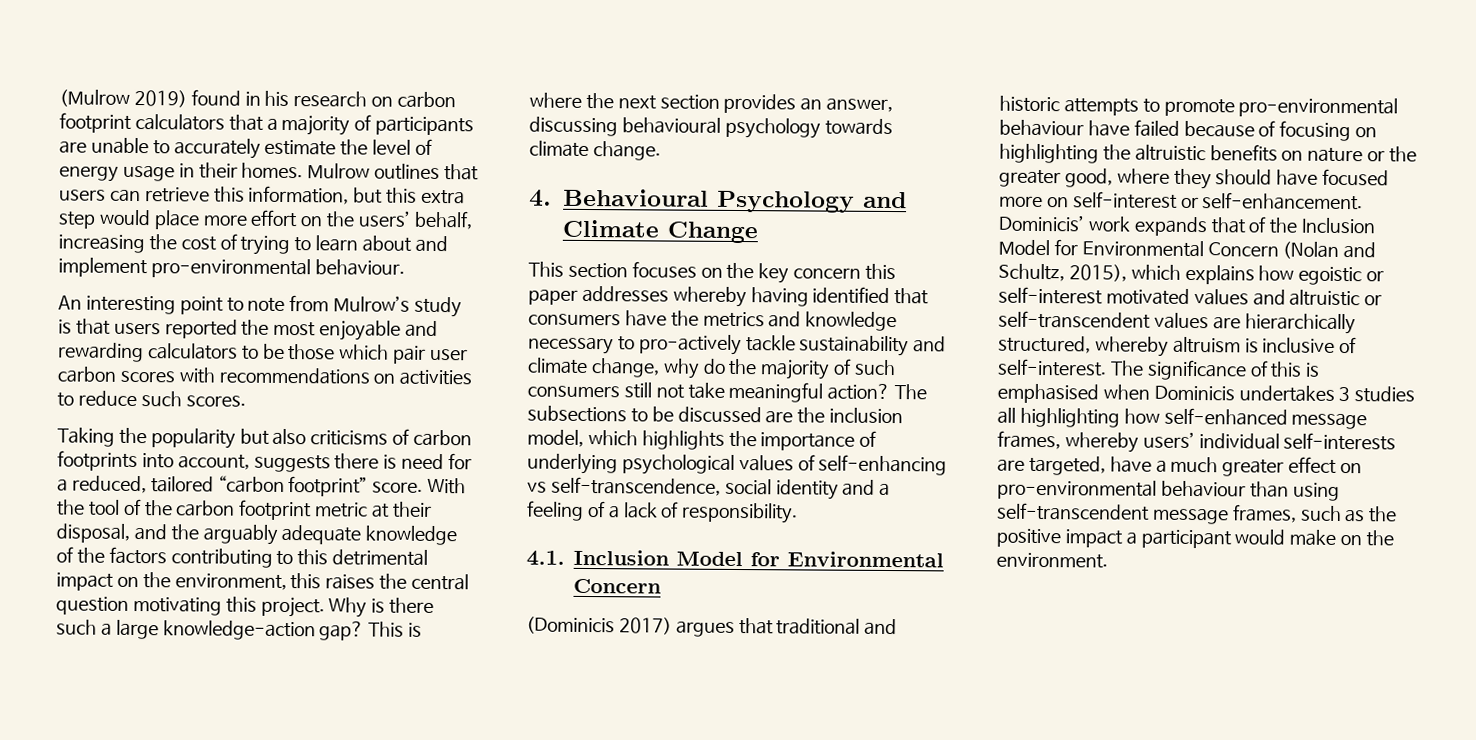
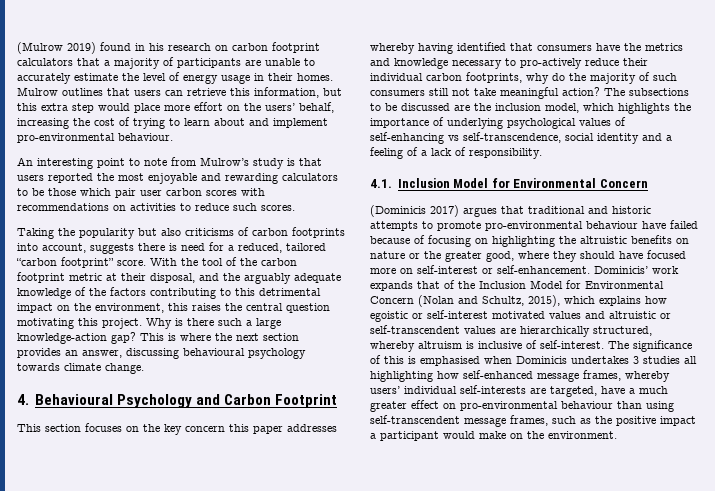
- 4. Behavioural Psychology and Climate Change
+ 4. Behavioural Psychology and Carbon Footprint
- This section focuses on the key concern this paper addresses whereby having identified that consumers have the metrics and knowledge necessary to pro-actively tackle sustainability and climate change, why do the majority of such consumers still not take meaningful action?
+ This section focuses on the key concern this paper addresses whereby having identified that consumers have the metrics and knowledge necessary to pro-actively reduce their individual carbon footprints, why do the majority of such consumers still not take meaningful action?

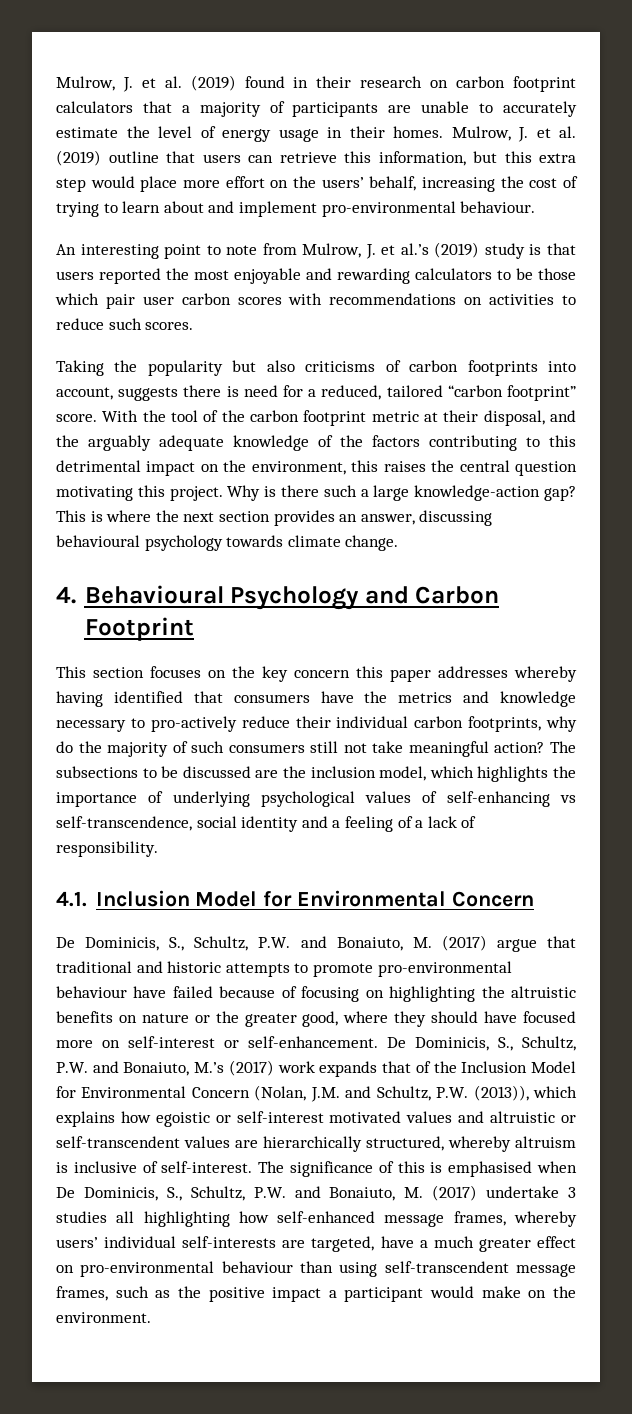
- (Mulrow 2019) found in his research on carbon footprint calculators that a majority of participants are unable to accurately estimate the level of energy usage in their homes.
+ Mulrow, J. et al. (2019) found in their research on carbon footprint calculators that a majority of participants are unable to accurately estimate the level of energy usage in their homes.
- Mulrow outlines that users can retrieve this information, but this extra step would place more effort on the users’ behalf, increasing the cost of trying to learn about and implement pro-environmental behaviour.
+ Mulrow, J. et al. (2019) outline that users can retrieve this information, but this extra step would place more effort on the users’ behalf, increasing the cost of trying to learn about and implement pro-environmental behaviour.
- An interesting point to note from Mulrow’s study is that users reported the most enjoyable and rewarding calculators to be those which pair user carbon scores with recommendations on activities to reduce such scores.
+ An interesting point to note from Mulrow, J. et al.’s (2019) study is that users reported the most enjoyable and rewarding calculators to be those which pair user carbon scores with recommendations on activities to reduce such scores.
- (Dominicis 2017) argues that traditional and historic attempts to promote pro-environmental behaviour have failed because of focusing on highlighting the altruistic benefits on nature or the greater good, where they should have focused more on self-interest or self-enhancement.
+ De Dominicis, S., Schultz, P.W. and Bonaiuto, M. (2017) argue that traditional and historic attempts to promote pro-environmental behaviour have failed because of focusing on highlighting the altruistic benefits on nature or the greater good, where they should have focused more on self-interest or self-enhancement.
- Dominicis’ work expands that of the Inclusion Model for Environmental Concern (Nolan and Schultz, 2015), which explains how egoistic or self-interest motivated values and altruistic or self-transcendent values are hierarchically structured, whereby altruism is inclusive of self-interest.
+ De Dominicis, S., Schultz, P.W. and Bonaiuto, M.’s (2017) work expands that of the Inclusion Model for Environmental Concern (Nolan, J.M. and Schultz, P.W. (2013)), which explains how egoistic or self-interest motivated values and altruistic or self-transcendent values are hierarchically structured, whereby altruism is inclusive of self-interest.
- The significance of this is emphasised when Dominicis undertakes 3 studies all highlighting how self-enhanced message frames, whereby users’ individual self-interests are targeted, have a much greater effect on pro-environmental behaviour than using self-transcendent message frames, such as the positive impact a participant would make on the environment.
+ The significance of this is emphasised when De Dominicis, S., Schultz, P.W. and Bonaiuto, M. (2017) undertake 3 studies all highlighting how self-enhanced message frames, whereby users’ individual self-interests are targeted, have a much greater effect on pro-environmental behaviour than using self-transcendent message frames, such as the positive impact a participant would make on the environment.

